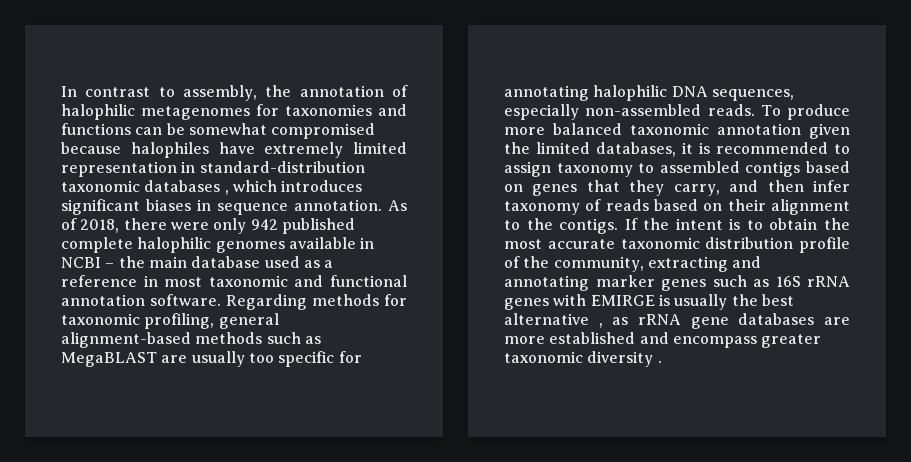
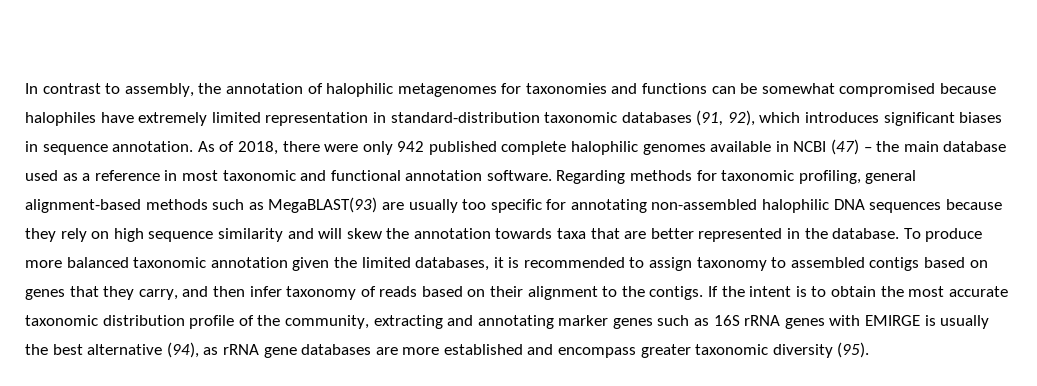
- In contrast to assembly, the annotation of halophilic metagenomes for taxonomies and functions can be somewhat compromised because halophiles have extremely limited representation in standard-distribution taxonomic databases , which introduces significant biases in sequence annotation.
+ In contrast to assembly, the annotation of halophilic metagenomes for taxonomies and functions can be somewhat compromised because halophiles have extremely limited representation in standard-distribution taxonomic databases (91, 92), which introduces significant biases in sequence annotation.
- As of 2018, there were only 942 published complete halophilic genomes available in NCBI – the main database used as a reference in most taxonomic and functional annotation software.
+ As of 2018, there were only 942 published complete halophilic genomes available in NCBI (47) – the main database used as a reference in most taxonomic and functional annotation software.
- Regarding methods for taxonomic profiling, general alignment-based methods such as MegaBLAST are usually too specific for annotating halophilic DNA sequences, especially non-assembled reads.
+ Regarding methods for taxonomic profiling, general alignment-based methods such as MegaBLAST(93) are usually too specific for annotating non-assembled halophilic DNA sequences because they rely on high sequence similarity and will skew the annotation towards taxa that are better represented in the database.
- If the intent is to obtain the most accurate taxonomic distribution profile of the community, extracting and annotating marker genes such as 16S rRNA genes with EMIRGE is usually the best alternative , as rRNA gene databases are more established and encompass greater taxonomic diversity .
+ If the intent is to obtain the most accurate taxonomic distribution profile of the community, extracting and annotating marker genes such as 16S rRNA genes with EMIRGE is usually the best alternative (94), as rRNA gene databases are more established and encompass greater taxonomic diversity (95).

